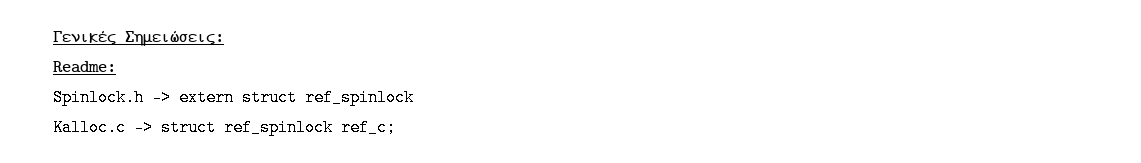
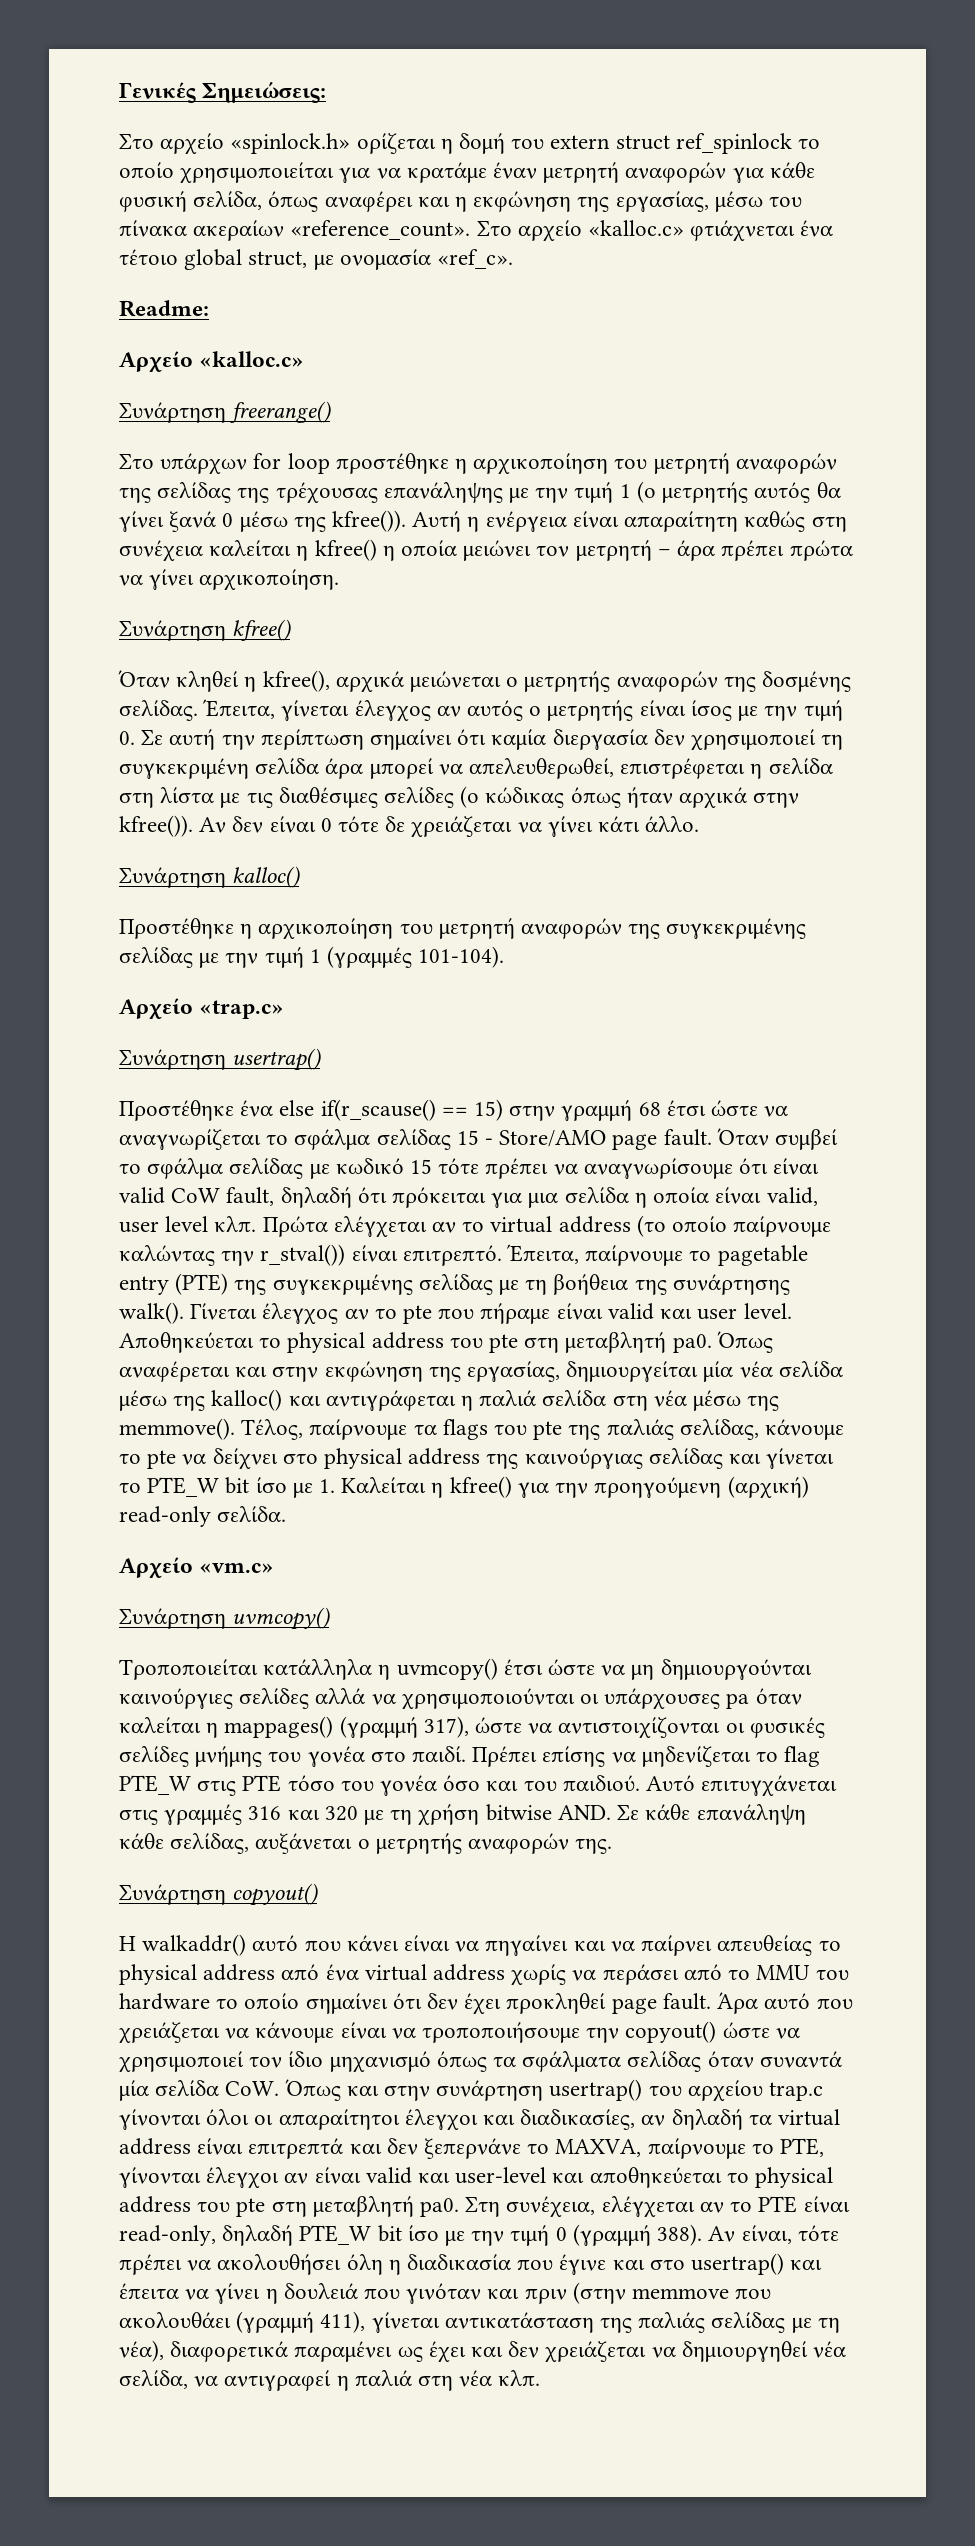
+ Στο αρχείο «spinlock.h» ορίζεται η δομή του extern struct ref_spinlock το οποίο χρησιμοποιείται για να κρατάμε έναν μετρητή αναφορών για κάθε φυσική σελίδα, όπως αναφέρει και η εκφώνηση της εργασίας, μέσω του πίνακα ακεραίων «reference_count». Στο αρχείο «kalloc.c» φτιάχνεται ένα τέτοιο global struct, με ονομασία «ref_c».
  Readme:
- Spinlock.h -> extern struct ref_spinlock
- Kalloc.c -> struct ref_spinlock ref_c;
+ Αρχείο «kalloc.c»
+ Συνάρτηση freerange()
+ Στο υπάρχων for loop προστέθηκε η αρχικοποίηση του μετρητή αναφορών της σελίδας της τρέχουσας επανάληψης με την τιμή 1 (ο μετρητής αυτός θα γίνει ξανά 0 μέσω της kfree()). Αυτή η ενέργεια είναι απαραίτητη καθώς στη συνέχεια καλείται η kfree() η οποία μειώνει τον μετρητή – άρα πρέπει πρώτα να γίνει αρχικοποίηση.
+ Συνάρτηση kfree()
+ Όταν κληθεί η kfree(), αρχικά μειώνεται ο μετρητής αναφορών της δοσμένης σελίδας. Έπειτα, γίνεται έλεγχος αν αυτός ο μετρητής είναι ίσος με την τιμή 0. Σε αυτή την περίπτωση σημαίνει ότι καμία διεργασία δεν χρησιμοποιεί τη συγκεκριμένη σελίδα άρα μπορεί να απελευθερωθεί, επιστρέφεται η σελίδα στη λίστα με τις διαθέσιμες σελίδες (ο κώδικας όπως ήταν αρχικά στην kfree()). Αν δεν είναι 0 τότε δε χρειάζεται να γίνει κάτι άλλο.
+ Συνάρτηση kalloc()
+ Προστέθηκε η αρχικοποίηση του μετρητή αναφορών της συγκεκριμένης σελίδας με την τιμή 1 (γραμμές 101-104).
+ Αρχείο «trap.c»
+ Συνάρτηση usertrap()
+ Προστέθηκε ένα else if(r_scause() == 15) στην γραμμή 68 έτσι ώστε να αναγνωρίζεται το σφάλμα σελίδας 15 - Store/AMO page fault. Όταν συμβεί το σφάλμα σελίδας με κωδικό 15 τότε πρέπει να αναγνωρίσουμε ότι είναι valid CoW fault, δηλαδή ότι πρόκειται για μια σελίδα η οποία είναι valid, user level κλπ. Πρώτα ελέγχεται αν το virtual address (το οποίο παίρνουμε καλώντας την r_stval()) είναι επιτρεπτό. Έπειτα, παίρνουμε το pagetable entry (PTE) της συγκεκριμένης σελίδας με τη βοήθεια της συνάρτησης walk(). Γίνεται έλεγχος αν το pte που πήραμε είναι valid και user level. Aποθηκεύεται το physical address του pte στη μεταβλητή pa0. Όπως αναφέρεται και στην εκφώνηση της εργασίας, δημιουργείται μία νέα σελίδα μέσω της kalloc() και αντιγράφεται η παλιά σελίδα στη νέα μέσω της memmove(). Τέλος, παίρνουμε τα flags του pte της παλιάς σελίδας, κάνουμε το pte να δείχνει στο physical address της καινούργιας σελίδας και γίνεται το PTE_W bit ίσο με 1. Καλείται η kfree() για την προηγούμενη (αρχική) read-only σελίδα.
+ Αρχείο «vm.c»
+ Συνάρτηση uvmcopy()
+ Τροποποιείται κατάλληλα η uvmcopy() έτσι ώστε να μη δημιουργούνται καινούργιες σελίδες αλλά να χρησιμοποιούνται οι υπάρχουσες pa όταν καλείται η mappages() (γραμμή 317), ώστε να αντιστοιχίζονται οι φυσικές σελίδες μνήμης του γονέα στο παιδί. Πρέπει επίσης να μηδενίζεται το flag PTE_W στις PTE τόσο του γονέα όσο και του παιδιού. Αυτό επιτυγχάνεται στις γραμμές 316 και 320 με τη χρήση bitwise AND. Σε κάθε επανάληψη κάθε σελίδας, αυξάνεται ο μετρητής αναφορών της.
+ Συνάρτηση copyout()
+ H walkaddr() αυτό που κάνει είναι να πηγαίνει και να παίρνει απευθείας το physical address από ένα virtual address χωρίς να περάσει από το MMU του hardware το οποίο σημαίνει ότι δεν έχει προκληθεί page fault. Άρα αυτό που χρειάζεται να κάνουμε είναι να τροποποιήσουμε την copyout() ώστε να χρησιμοποιεί τον ίδιο μηχανισμό όπως τα σφάλματα σελίδας όταν συναντά μία σελίδα CoW. Όπως και στην συνάρτηση usertrap() του αρχείου trap.c γίνονται όλοι οι απαραίτητοι έλεγχοι και διαδικασίες, αν δηλαδή τα virtual address είναι επιτρεπτά και δεν ξεπερνάνε το MAXVA, παίρνουμε το PTE, γίνονται έλεγχοι αν είναι valid και user-level και αποθηκεύεται το physical address του pte στη μεταβλητή pa0. Στη συνέχεια, ελέγχεται αν το PTE είναι read-only, δηλαδή PTE_W bit ίσο με την τιμή 0 (γραμμή 388). Αν είναι, τότε πρέπει να ακολουθήσει όλη η διαδικασία που έγινε και στο usertrap() και έπειτα να γίνει η δουλειά που γινόταν και πριν (στην memmove που ακολουθάει (γραμμή 411), γίνεται αντικατάσταση της παλιάς σελίδας με τη νέα), διαφορετικά παραμένει ως έχει και δεν χρειάζεται να δημιουργηθεί νέα σελίδα, να αντιγραφεί η παλιά στη νέα κλπ.

